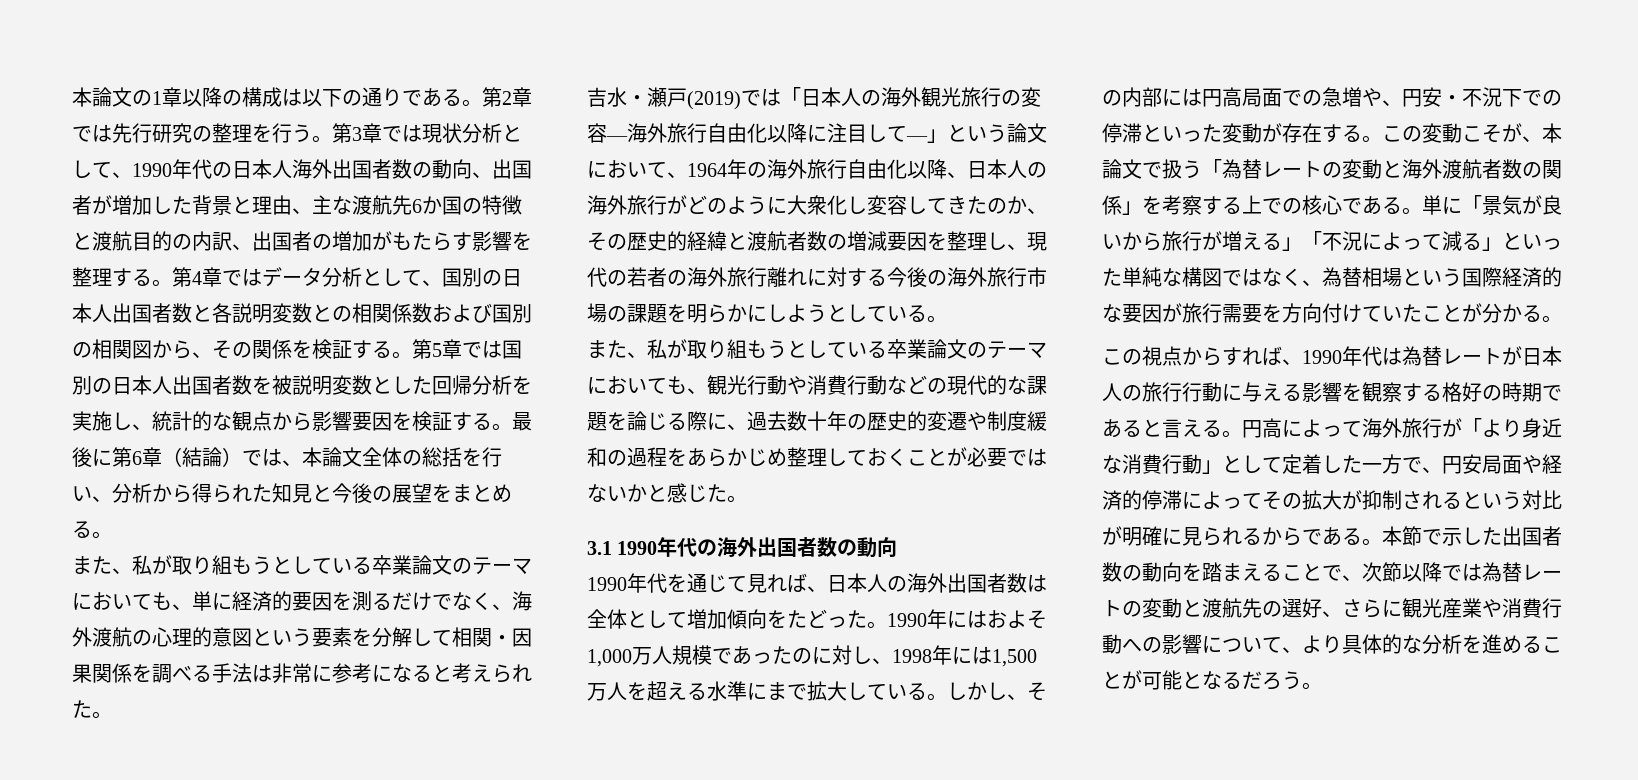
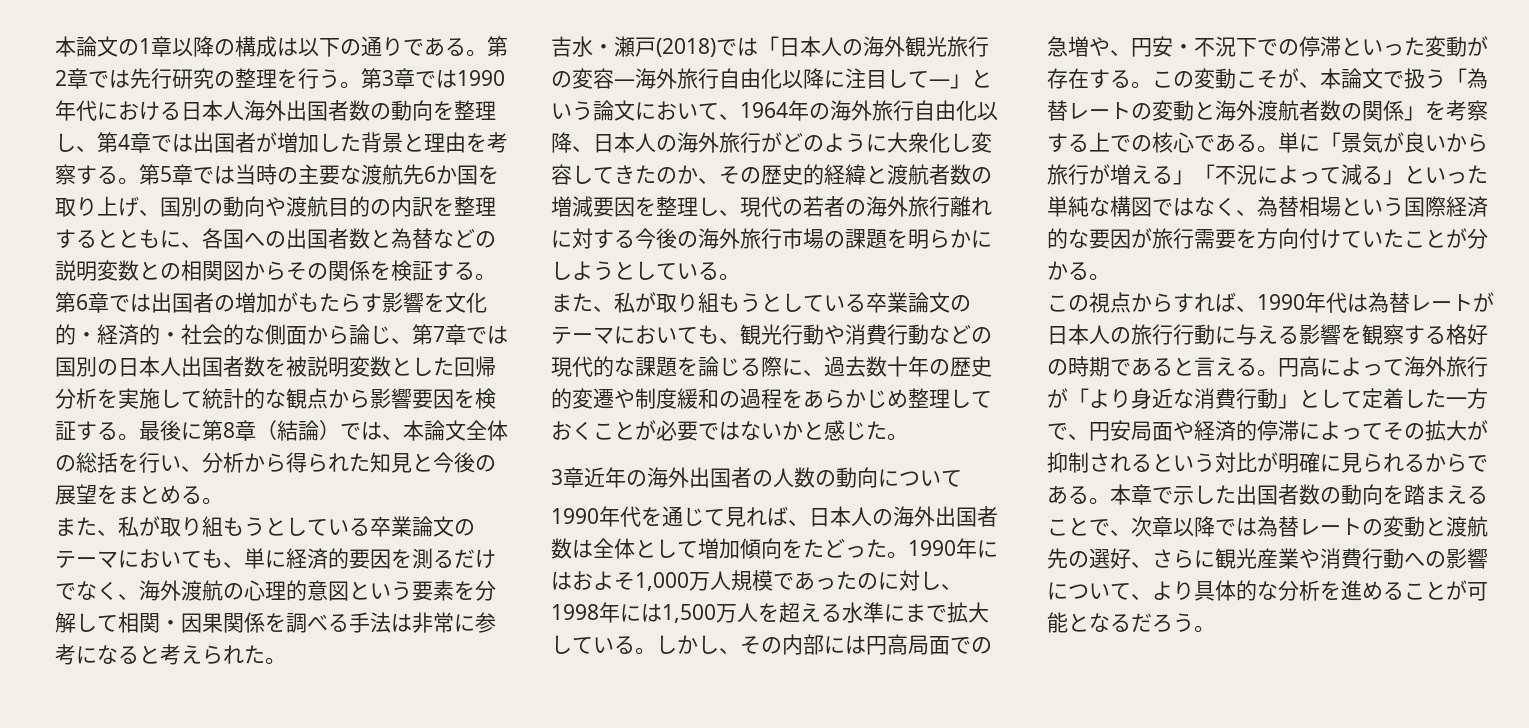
- 第3章では現状分析として、1990年代の日本人海外出国者数の動向、出国者が増加した背景と理由、主な渡航先6か国の特徴と渡航目的の内訳、出国者の増加がもたらす影響を整理する。第4章ではデータ分析として、国別の日本人出国者数と各説明変数との相関係数および国別の相関図から、その関係を検証する。第5章では国別の日本人出国者数を被説明変数とした回帰分析を実施し、統計的な観点から影響要因を検証する。
+ 第3章では1990年代における日本人海外出国者数の動向を整理し、第4章では出国者が増加した背景と理由を考察する。第5章では当時の主要な渡航先6か国を取り上げ、国別の動向や渡航目的の内訳を整理するとともに、各国への出国者数と為替などの説明変数との相関図からその関係を検証する。第6章では出国者の増加がもたらす影響を文化的・経済的・社会的な側面から論じ、第7章では国別の日本人出国者数を被説明変数とした回帰分析を実施して統計的な観点から影響要因を検証する。
- 最後に第6章（結論）では、本論文全体の総括を行い、分析から得られた知見と今後の展望をまとめる。
+ 最後に第8章（結論）では、本論文全体の総括を行い、分析から得られた知見と今後の展望をまとめる。
- 吉水・瀬戸(2019)では「日本人の海外観光旅行の変容―海外旅行自由化以降に注目して―」という論文において、1964年の海外旅行自由化以降、日本人の海外旅行がどのように大衆化し変容してきたのか、その歴史的経緯と渡航者数の増減要因を整理し、現代の若者の海外旅行離れに対する今後の海外旅行市場の課題を明らかにしようとしている。
+ 吉水・瀬戸(2018)では「日本人の海外観光旅行の変容―海外旅行自由化以降に注目して―」という論文において、1964年の海外旅行自由化以降、日本人の海外旅行がどのように大衆化し変容してきたのか、その歴史的経緯と渡航者数の増減要因を整理し、現代の若者の海外旅行離れに対する今後の海外旅行市場の課題を明らかにしようとしている。
- 3.1 1990年代の海外出国者数の動向
+ 3章近年の海外出国者の人数の動向について
- 本節で示した出国者数の動向を踏まえることで、次節以降では為替レートの変動と渡航先の選好、さらに観光産業や消費行動への影響について、より具体的な分析を進めることが可能となるだろう。
+ 本章で示した出国者数の動向を踏まえることで、次章以降では為替レートの変動と渡航先の選好、さらに観光産業や消費行動への影響について、より具体的な分析を進めることが可能となるだろう。

